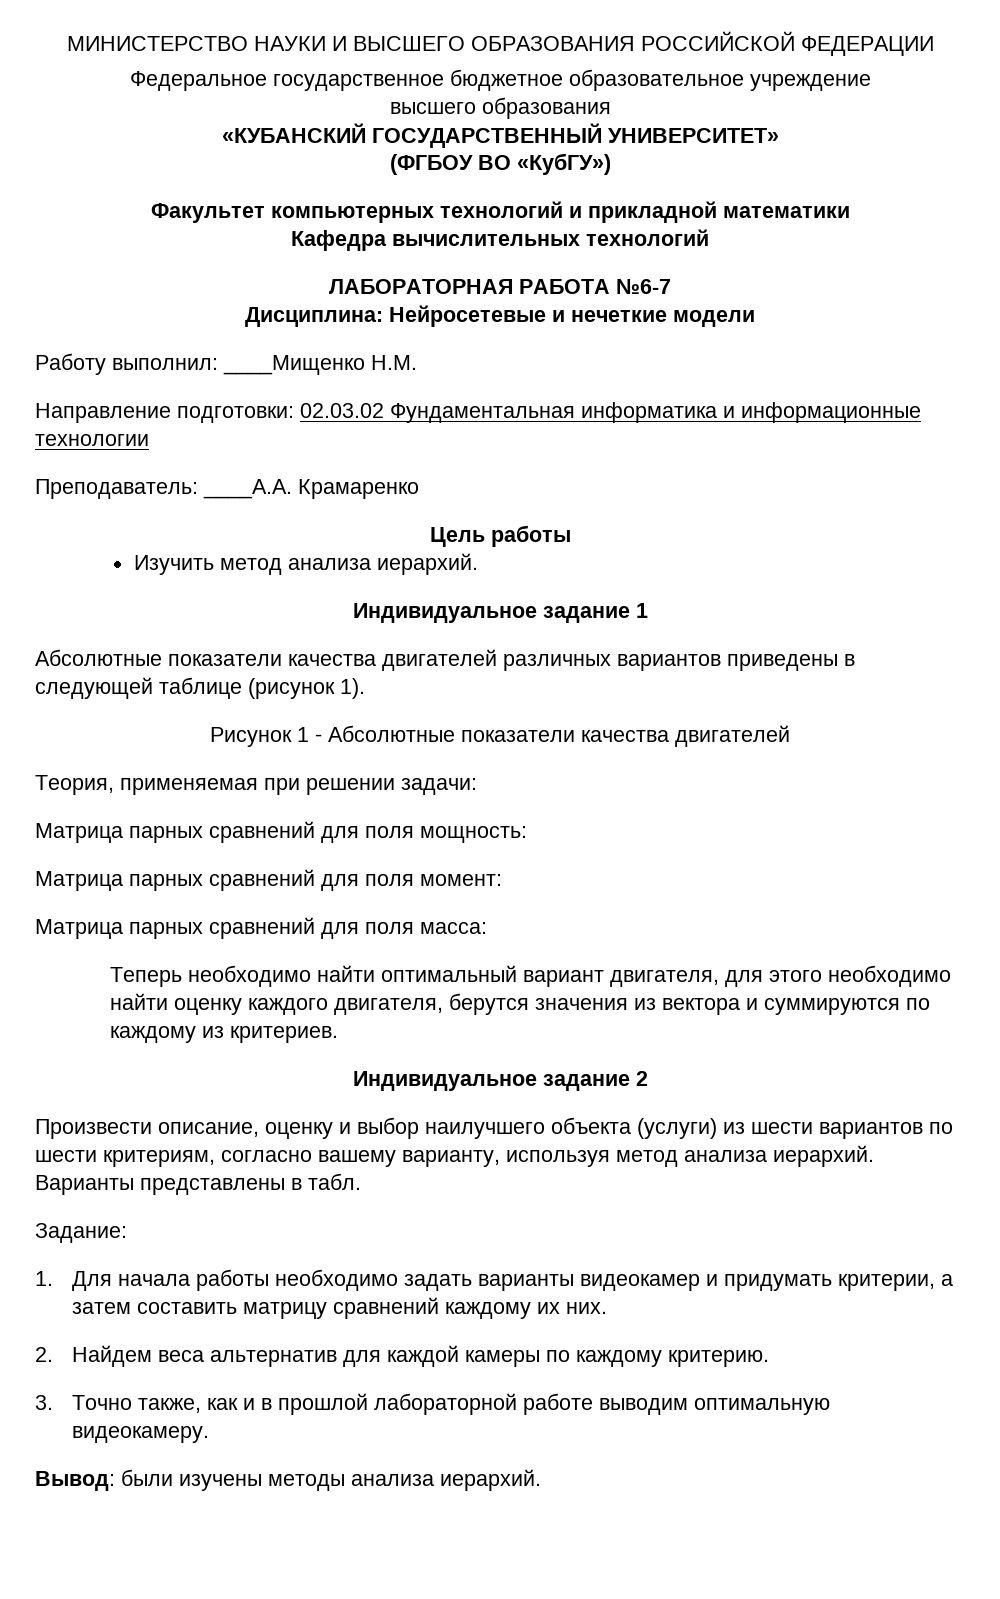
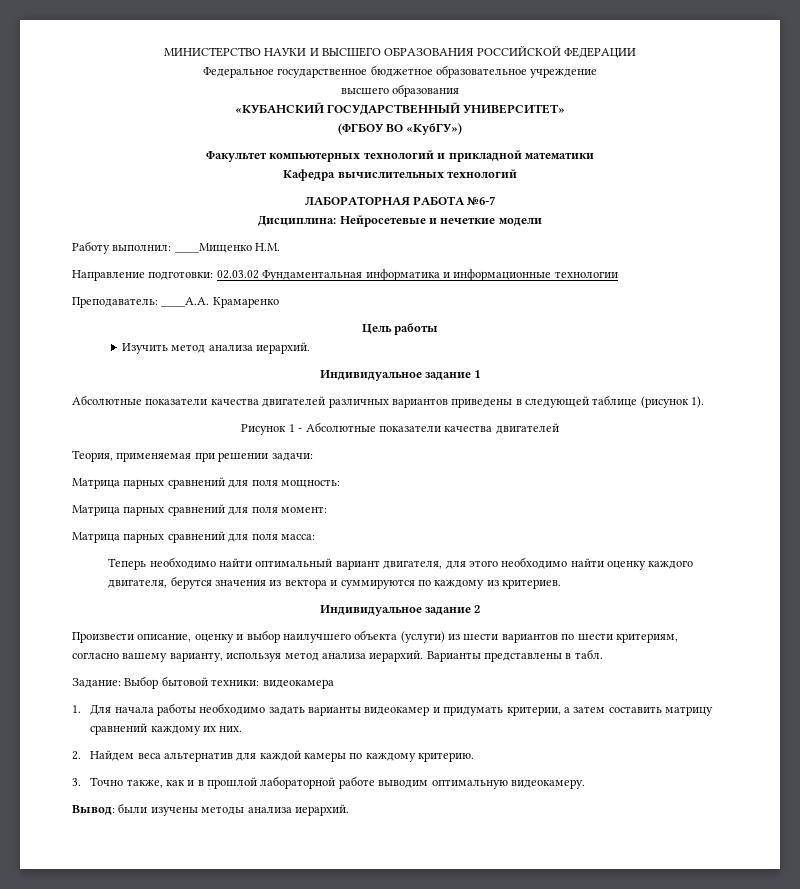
- Задание:
+ Задание: Выбор бытовой техники: видеокамера

